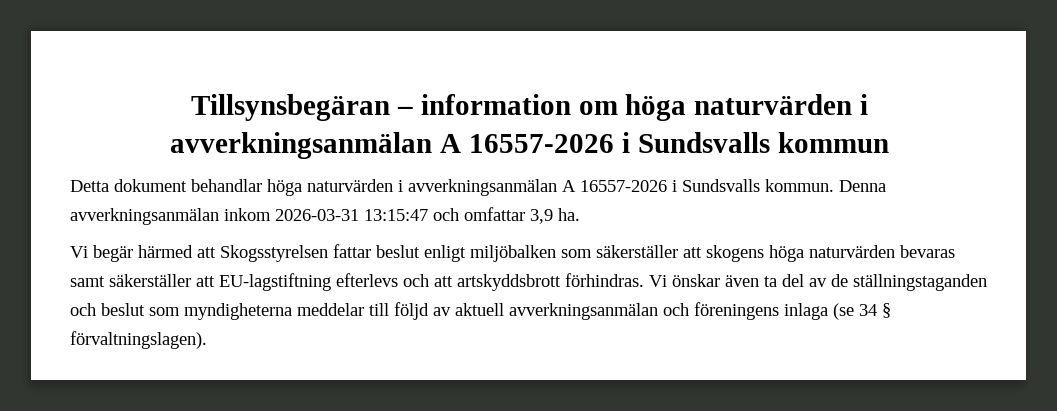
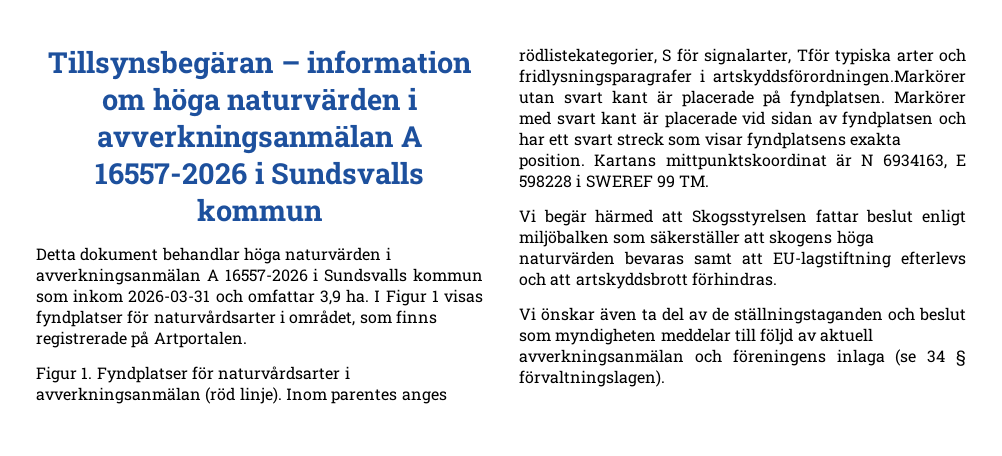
- Detta dokument behandlar höga naturvärden i avverkningsanmälan A 16557-2026 i Sundsvalls kommun. Denna avverkningsanmälan inkom 2026-03-31 13:15:47 och omfattar 3,9 ha.
+ Detta dokument behandlar höga naturvärden i avverkningsanmälan A 16557-2026 i Sundsvalls kommun som inkom 2026-03-31 och omfattar 3,9 ha. I Figur 1 visas fyndplatser för naturvårdsarter i området, som finns registrerade på Artportalen.
+ Figur 1. Fyndplatser för naturvårdsarter i avverkningsanmälan (röd linje). Inom parentes anges rödlistekategorier, S för signalarter, Tför typiska arter och fridlysningsparagrafer i artskyddsförordningen.Markörer utan svart kant är placerade på fyndplatsen. Markörer med svart kant är placerade vid sidan av fyndplatsen och har ett svart streck som visar fyndplatsens exakta position. Kartans mittpunktskoordinat är N 6934163, E 598228 i SWEREF 99 TM.
- Vi begär härmed att Skogsstyrelsen fattar beslut enligt miljöbalken som säkerställer att skogens höga naturvärden bevaras samt säkerställer att EU-lagstiftning efterlevs och att artskyddsbrott förhindras. Vi önskar även ta del av de ställningstaganden och beslut som myndigheterna meddelar till följd av aktuell avverkningsanmälan och föreningens inlaga (se 34 § förvaltningslagen).
+ Vi begär härmed att Skogsstyrelsen fattar beslut enligt miljöbalken som säkerställer att skogens höga naturvärden bevaras samt att EU-lagstiftning efterlevs och att artskyddsbrott förhindras.
+ Vi önskar även ta del av de ställningstaganden och beslut som myndigheten meddelar till följd av aktuell avverkningsanmälan och föreningens inlaga (se 34 § förvaltningslagen).

